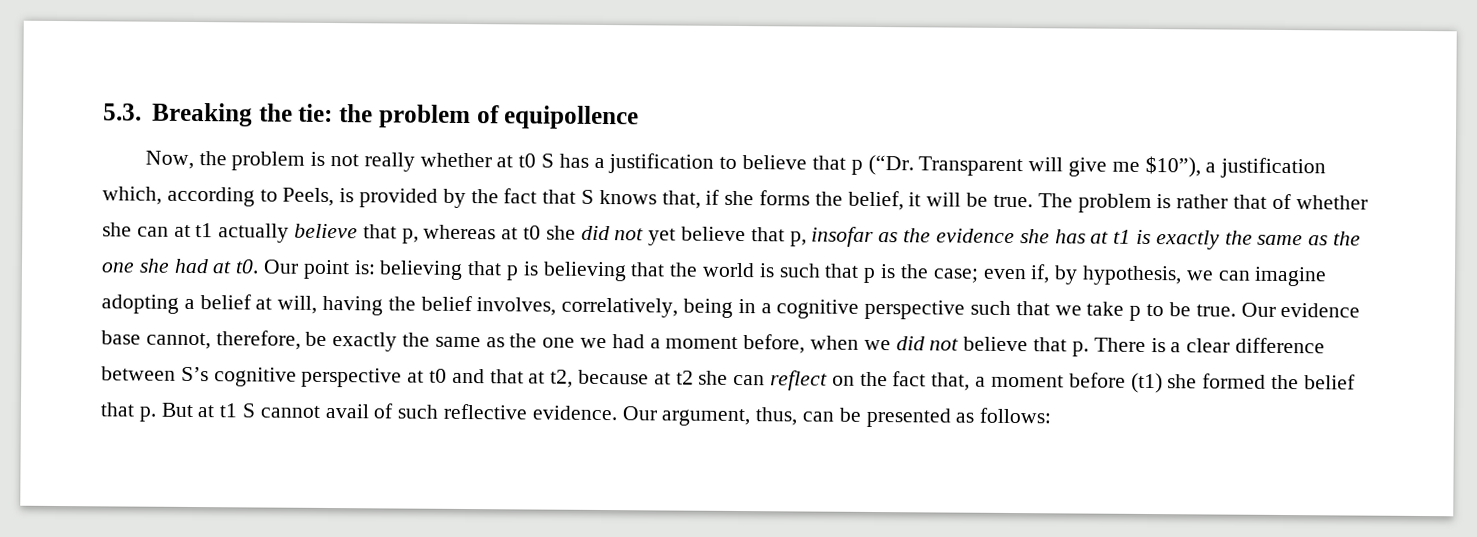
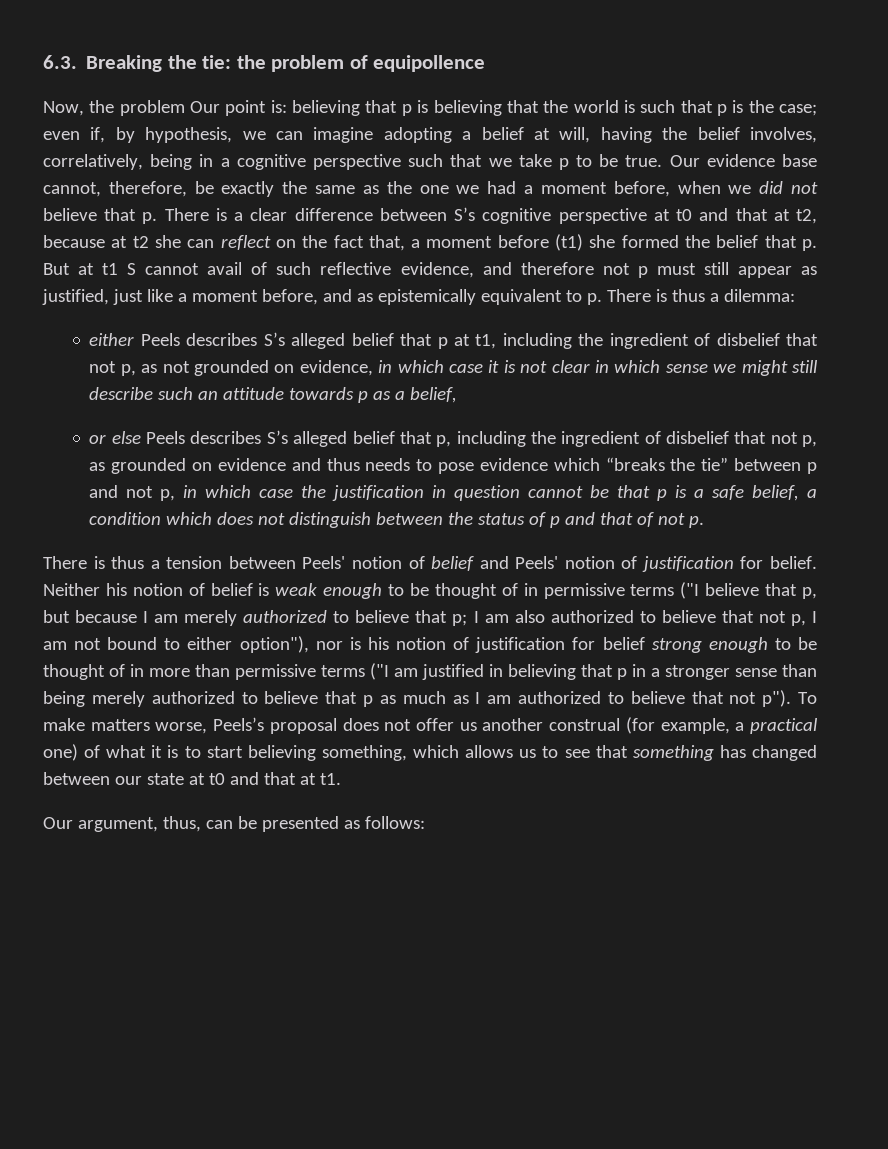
- 5.3. Breaking the tie: the problem of equipollence
+ 6.3. Breaking the tie: the problem of equipollence
- Now, the problem is not really whether at t0 S has a justification to believe that p (“Dr. Transparent will give me $10”), a justification which, according to Peels, is provided by the fact that S knows that, if she forms the belief, it will be true. The problem is rather that of whether she can at t1 actually believe that p, whereas at t0 she did not yet believe that p, insofar as the evidence she has at t1 is exactly the same as the one she had at t0. Our point is: believing that p is believing that the world is such that p is the case; even if, by hypothesis, we can imagine adopting a belief at will, having the belief involves, correlatively, being in a cognitive perspective such that we take p to be true.
+ Now, the problem Our point is: believing that p is believing that the world is such that p is the case; even if, by hypothesis, we can imagine adopting a belief at will, having the belief involves, correlatively, being in a cognitive perspective such that we take p to be true.
- Our evidence base cannot, therefore, be exactly the same as the one we had a moment before, when we did not believe that p. There is a clear difference between S’s cognitive perspective at t0 and that at t2, because at t2 she can reflect on the fact that, a moment before (t1) she formed the belief that p. But at t1 S cannot avail of such reflective evidence. Our argument, thus, can be presented as follows:
+ Our evidence base cannot, therefore, be exactly the same as the one we had a moment before, when we did not believe that p. There is a clear difference between S’s cognitive perspective at t0 and that at t2, because at t2 she can reflect on the fact that, a moment before (t1) she formed the belief that p. But at t1 S cannot avail of such reflective evidence, and therefore not p must still appear as justified, just like a moment before, and as epistemically equivalent to p. There is thus a dilemma:
+ either Peels describes S’s alleged belief that p at t1, including the ingredient of disbelief that not p, as not grounded on evidence, in which case it is not clear in which sense we might still describe such an attitude towards p as a belief,
+ or else Peels describes S’s alleged belief that p, including the ingredient of disbelief that not p, as grounded on evidence and thus needs to pose evidence which “breaks the tie” between p and not p, in which case the justification in question cannot be that p is a safe belief, a condition which does not distinguish between the status of p and that of not p.
+ There is thus a tension between Peels' notion of belief and Peels' notion of justification for belief. Neither his notion of belief is weak enough to be thought of in permissive terms ("I believe that p, but because I am merely authorized to believe that p; I am also authorized to believe that not p, I am not bound to either option"), nor is his notion of justification for belief strong enough to be thought of in more than permissive terms ("I am justified in believing that p in a stronger sense than being merely authorized to believe that p as much as I am authorized to believe that not p"). To make matters worse, Peels’s proposal does not offer us another construal (for example, a practical one) of what it is to start believing something, which allows us to see that something has changed between our state at t0 and that at t1.
+ Our argument, thus, can be presented as follows:

